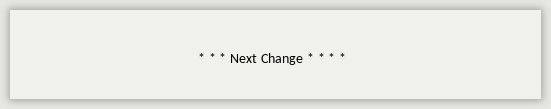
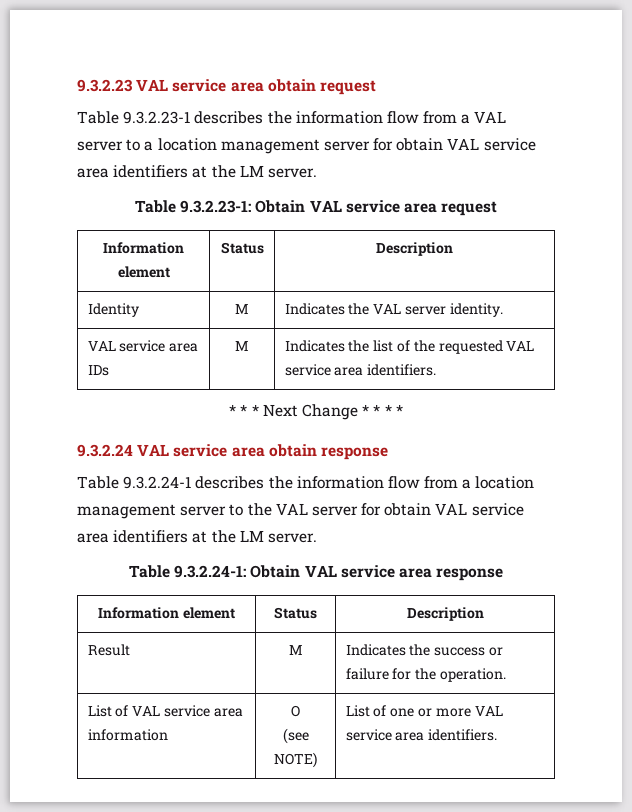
+ 9.3.2.23 VAL service area obtain request
+ Table 9.3.2.23-1 describes the information flow from a VAL server to a location management server for obtain VAL service area identifiers at the LM server.
+ Table 9.3.2.23-1: Obtain VAL service area request
+ Information element | Status | Description
+ Identity | M | Indicates the VAL server identity.
+ VAL service area IDs | M | Indicates the list of the requested VAL service area identifiers.
+ 9.3.2.24 VAL service area obtain response
+ Table 9.3.2.24-1 describes the information flow from a location management server to the VAL server for obtain VAL service area identifiers at the LM server.
+ Table 9.3.2.24-1: Obtain VAL service area response
+ Information element | Status | Description
+ Result | M | Indicates the success or failure for the operation.
+ List of VAL service area information | O
+ (see NOTE) | List of one or more VAL service area identifiers.

